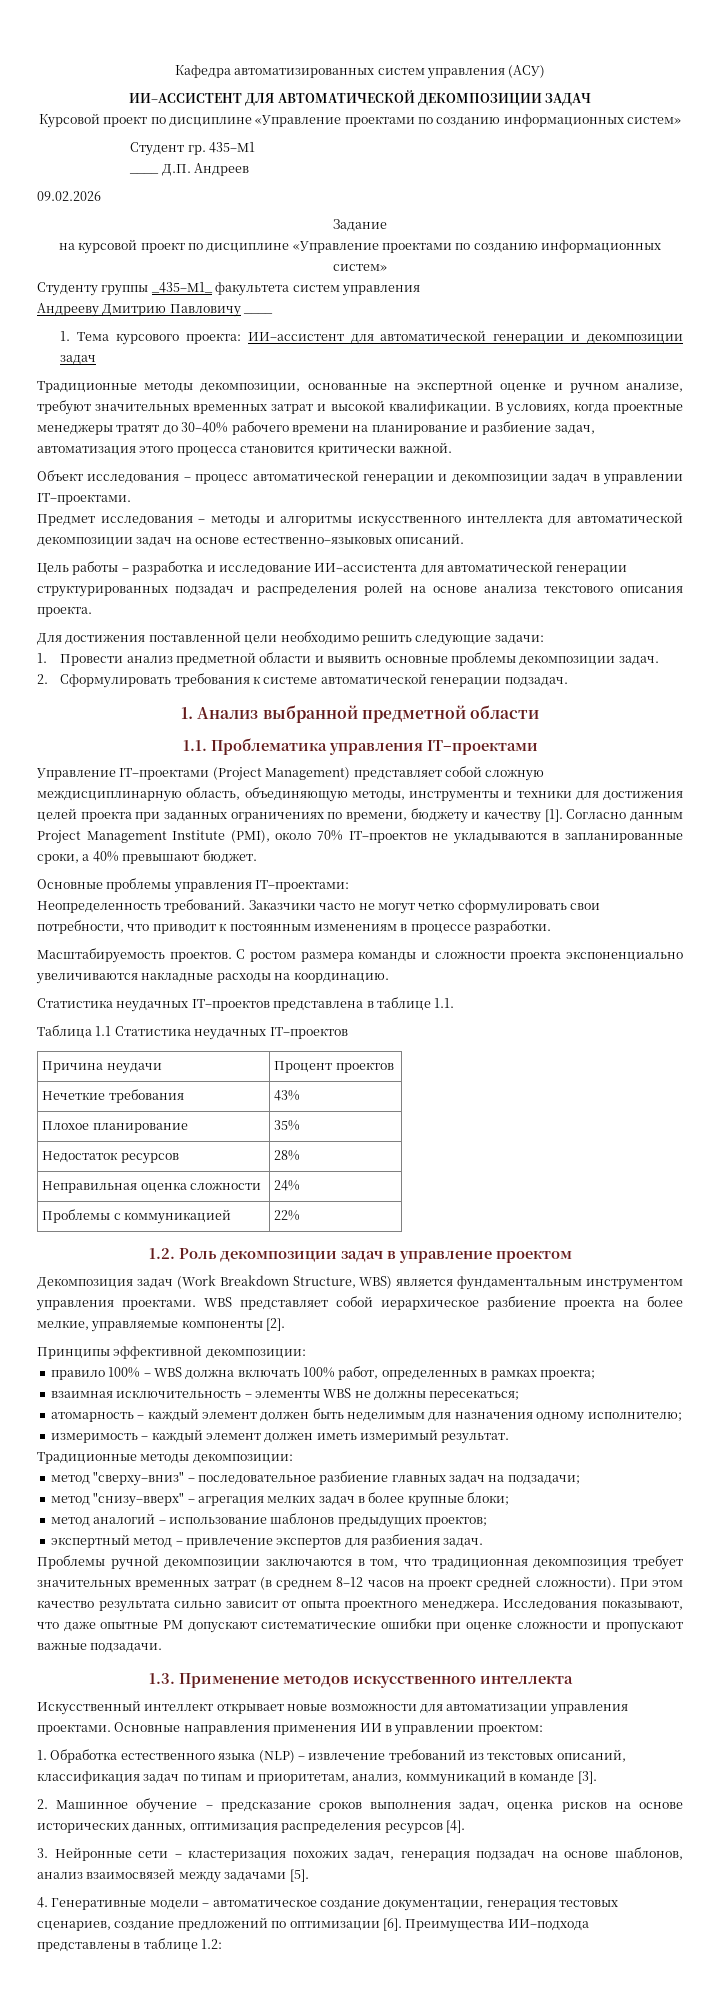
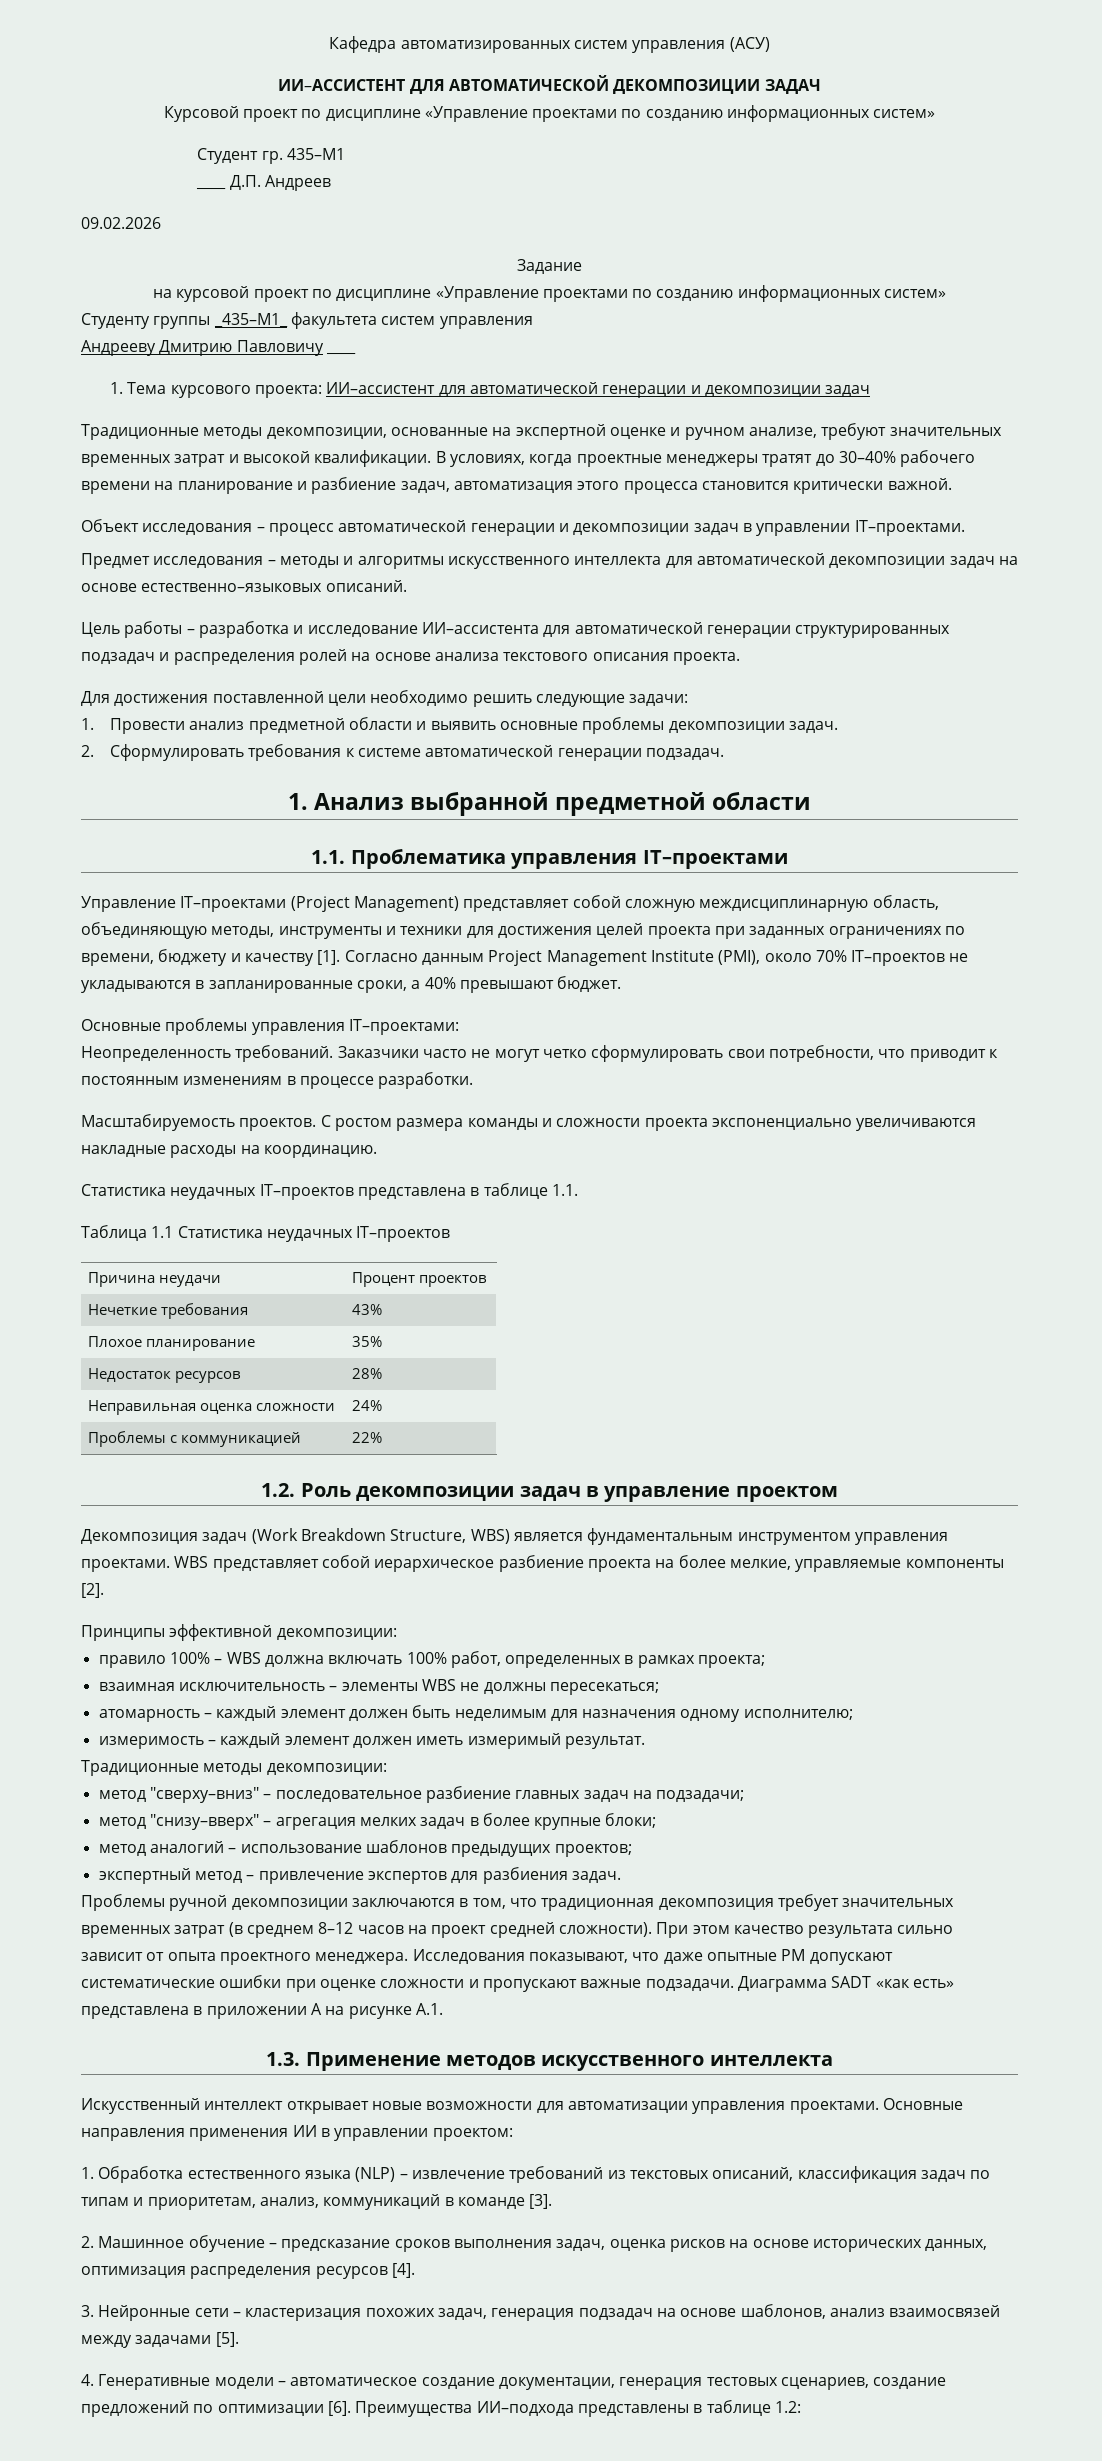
+ Диаграмма SADT «как есть» представлена в приложении A на рисунке A.1.

